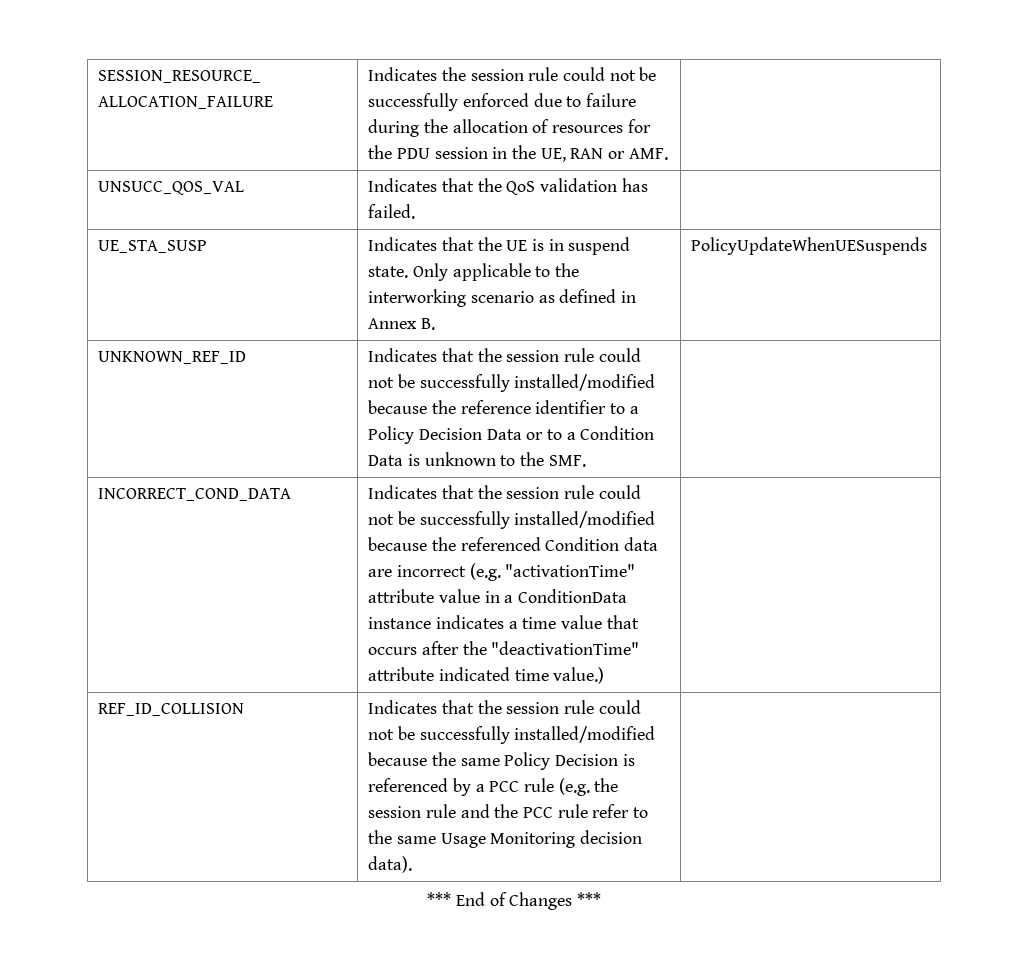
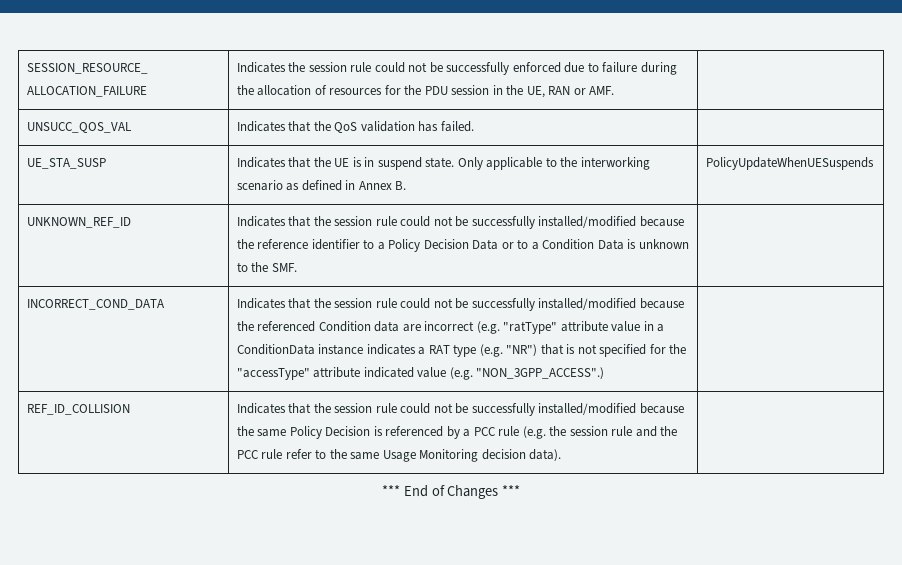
- Indicates that the session rule could not be successfully installed/modified because the referenced Condition data are incorrect (e.g. "activationTime" attribute value in a ConditionData instance indicates a time value that occurs after the "deactivationTime" attribute indicated time value.)
+ Indicates that the session rule could not be successfully installed/modified because the referenced Condition data are incorrect (e.g. "ratType" attribute value in a ConditionData instance indicates a RAT type (e.g. "NR") that is not specified for the "accessType" attribute indicated value (e.g. "NON_3GPP_ACCESS".)

